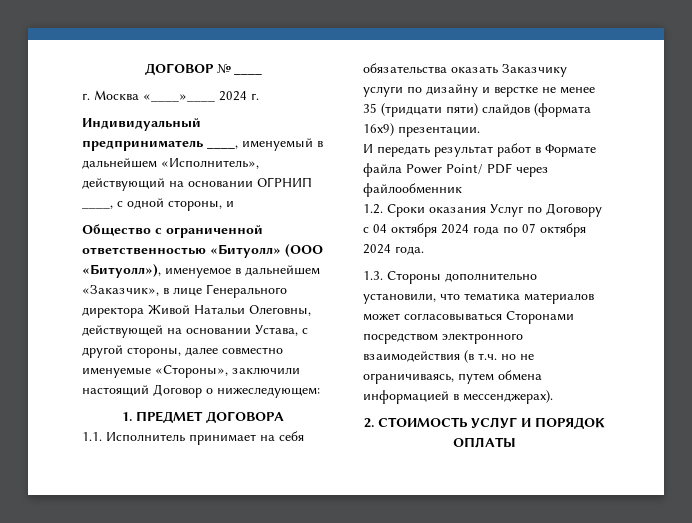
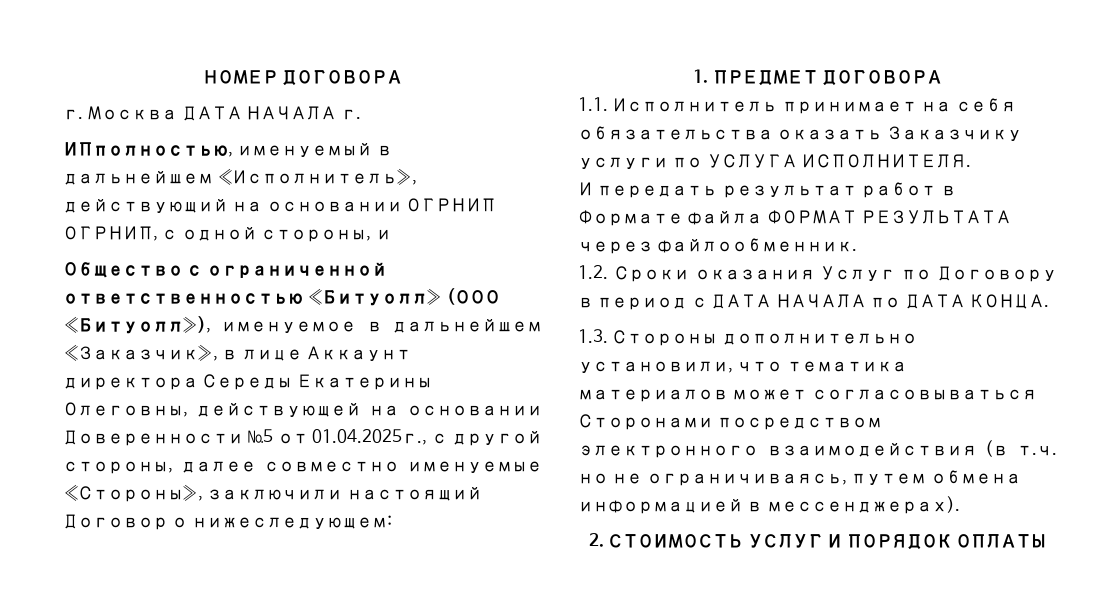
- ДОГОВОР № ____
+ НОМЕР ДОГОВОРА
- г. Москва «____»____ 2024 г.
+ г. Москва ДАТА НАЧАЛА г.
- Индивидуальный предприниматель ____, именуемый в дальнейшем «Исполнитель», действующий на основании ОГРНИП ____, с одной стороны, и
+ ИПполностью, именуемый в дальнейшем «Исполнитель», действующий на основании ОГРНИП ОГРНИП, с одной стороны, и
- Общество с ограниченной ответственностью «Битуолл» (ООО «Битуолл»), именуемое в дальнейшем «Заказчик», в лице Генерального директора Живой Натальи Олеговны, действующей на основании Устава, с другой стороны, далее совместно именуемые «Стороны», заключили настоящий Договор о нижеследующем:
+ Общество с ограниченной ответственностью «Битуолл» (ООО «Битуолл»), именуемое в дальнейшем «Заказчик», в лице Аккаунт директора Середы Екатерины Олеговны, действующей на основании Доверенности №5 от 01.04.2025г., с другой стороны, далее совместно именуемые «Стороны», заключили настоящий Договор о нижеследующем:
- 1.1. Исполнитель принимает на себя обязательства оказать Заказчику услуги по дизайну и верстке не менее 35 (тридцати пяти) слайдов (формата 16х9) презентации.
+ 1.1. Исполнитель принимает на себя обязательства оказать Заказчику услуги по УСЛУГА ИСПОЛНИТЕЛЯ.
- И передать результат работ в Формате файла Power Point/ PDF через файлообменник
+ И передать результат работ в Формате файла ФОРМАТ РЕЗУЛЬТАТА через файлообменник.
- 1.2. Сроки оказания Услуг по Договору с 04 октября 2024 года по 07 октября 2024 года.
+ 1.2. Сроки оказания Услуг по Договору в период с ДАТА НАЧАЛА по ДАТА КОНЦА.

